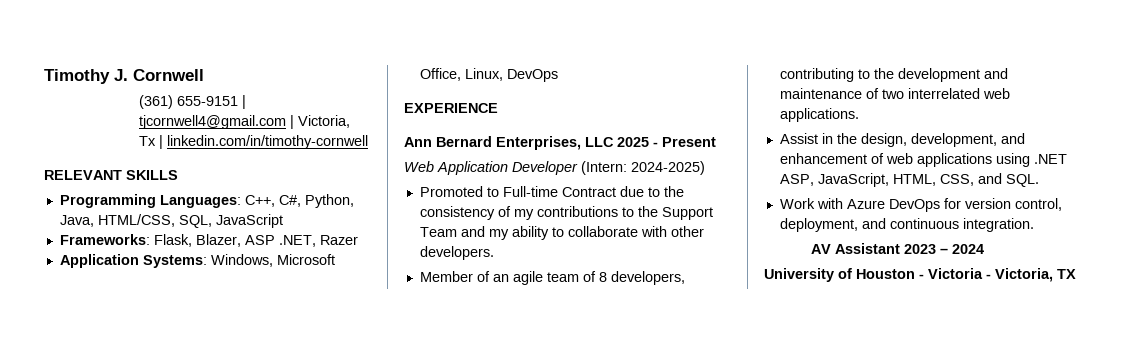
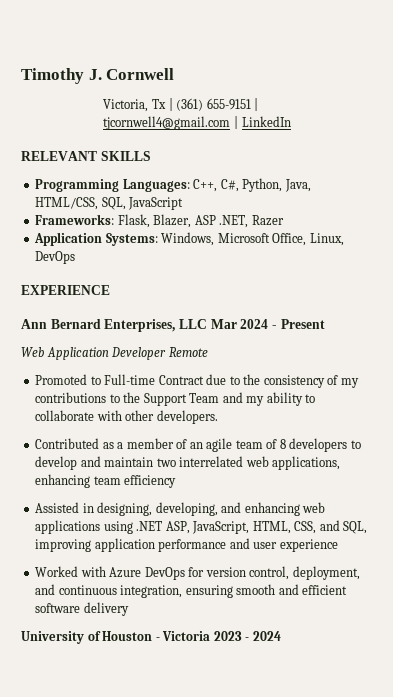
- (361) 655-9151 | tjcornwell4@gmail.com | Victoria, Tx | linkedin.com/in/timothy-cornwell
+ Victoria, Tx | (361) 655-9151 | tjcornwell4@gmail.com | LinkedIn
- Ann Bernard Enterprises, LLC 2025 - Present
+ Ann Bernard Enterprises, LLC Mar 2024 - Present
- Web Application Developer (Intern: 2024-2025)
+ Web Application Developer Remote
- Member of an agile team of 8 developers, contributing to the development and maintenance of two interrelated web applications.
- Assist in the design, development, and enhancement of web applications using .NET ASP, JavaScript, HTML, CSS, and SQL.
- Work with Azure DevOps for version control, deployment, and continuous integration.
- AV Assistant 2023 – 2024
+ Contributed as a member of an agile team of 8 developers to develop and maintain two interrelated web applications, enhancing team efficiency
+ Assisted in designing, developing, and enhancing web applications using .NET ASP, JavaScript, HTML, CSS, and SQL, improving application performance and user experience
+ Worked with Azure DevOps for version control, deployment, and continuous integration, ensuring smooth and efficient software delivery
- University of Houston - Victoria - Victoria, TX
+ University of Houston - Victoria 2023 - 2024

